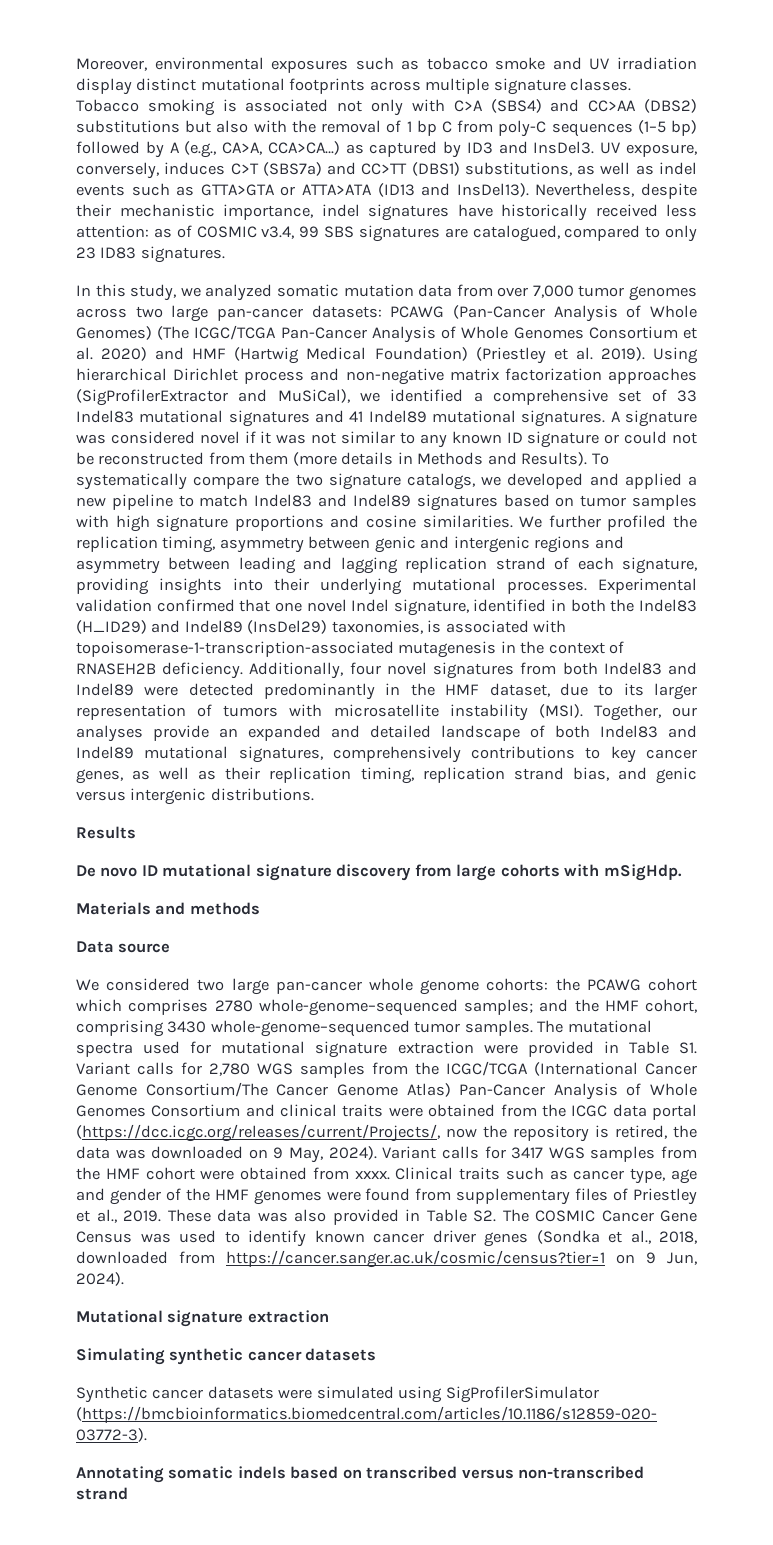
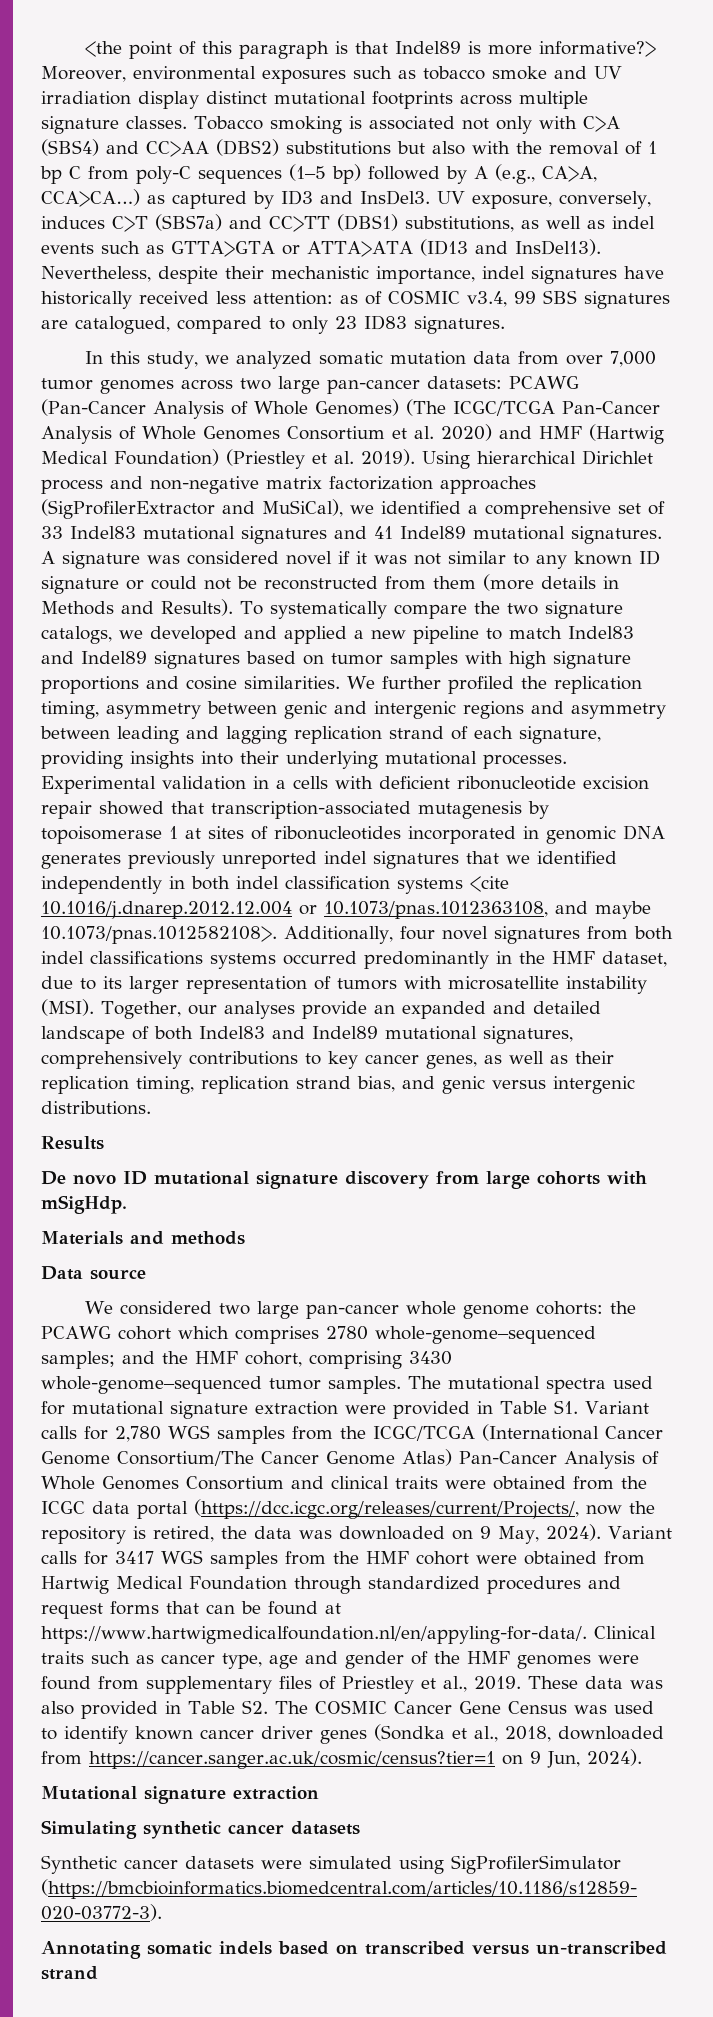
- Moreover, environmental exposures such as tobacco smoke and UV irradiation display distinct mutational footprints across multiple signature classes.
+ <the point of this paragraph is that Indel89 is more informative?> Moreover, environmental exposures such as tobacco smoke and UV irradiation display distinct mutational footprints across multiple signature classes.
- Experimental validation confirmed that one novel Indel signature, identified in both the Indel83 (H_ID29) and Indel89 (InsDel29) taxonomies, is associated with topoisomerase-1-transcription-associated mutagenesis in the context of RNASEH2B deficiency. Additionally, four novel signatures from both Indel83 and Indel89 were detected predominantly in the HMF dataset, due to its larger representation of tumors with microsatellite instability (MSI).
+ Experimental validation in a cells with deficient ribonucleotide excision repair showed that transcription-associated mutagenesis by topoisomerase 1 at sites of ribonucleotides incorporated in genomic DNA generates previously unreported indel signatures that we identified independently in both indel classification systems <cite 10.1016/j.dnarep.2012.12.004 or 10.1073/pnas.1012363108, and maybe 10.1073/pnas.1012582108>. Additionally, four novel signatures from both indel classifications systems occurred predominantly in the HMF dataset, due to its larger representation of tumors with microsatellite instability (MSI).
- Variant calls for 3417 WGS samples from the HMF cohort were obtained from xxxx. Clinical traits such as cancer type, age and gender of the HMF genomes were found from supplementary files of Priestley et al., 2019.
+ Variant calls for 3417 WGS samples from the HMF cohort were obtained from Hartwig Medical Foundation through standardized procedures and request forms that can be found at https://www.hartwigmedicalfoundation.nl/en/appyling-for-data/. Clinical traits such as cancer type, age and gender of the HMF genomes were found from supplementary files of Priestley et al., 2019.
- Annotating somatic indels based on transcribed versus non-transcribed strand
+ Annotating somatic indels based on transcribed versus un-transcribed strand

